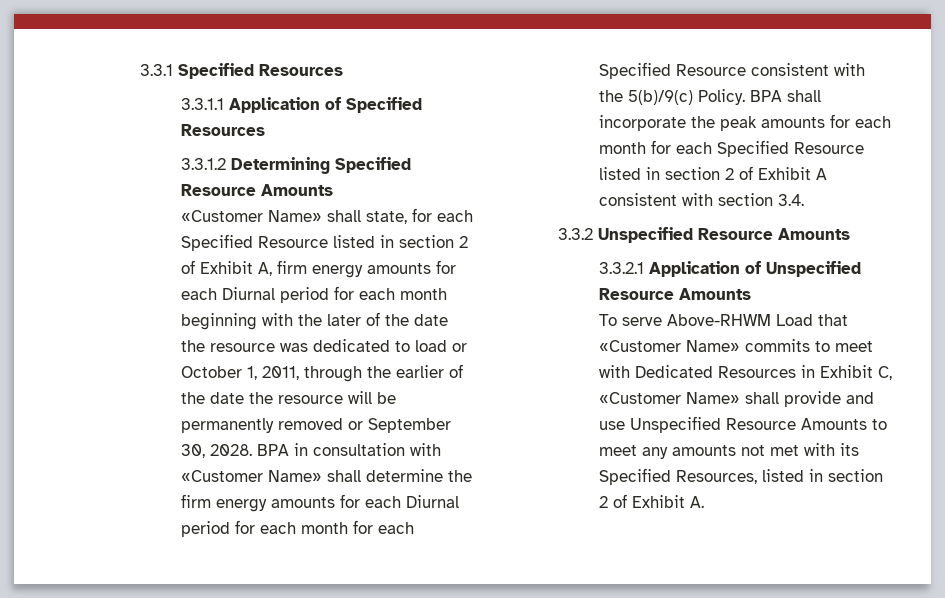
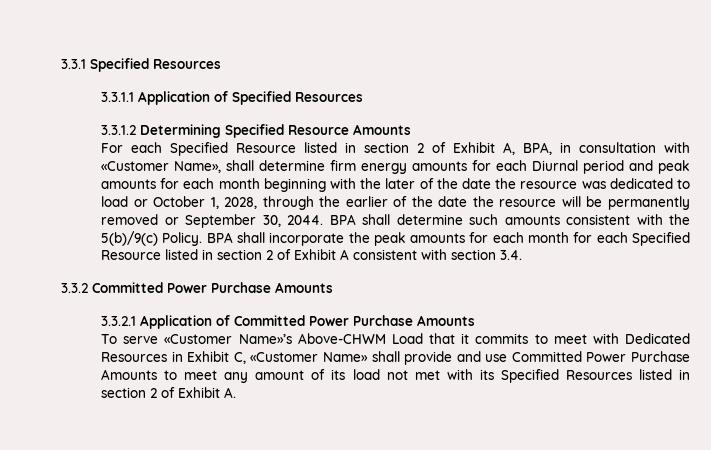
- «Customer Name» shall state, for each Specified Resource listed in section 2 of Exhibit A, firm energy amounts for each Diurnal period for each month beginning with the later of the date the resource was dedicated to load or October 1, 2011, through the earlier of the date the resource will be permanently removed or September 30, 2028. BPA in consultation with «Customer Name» shall determine the firm energy amounts for each Diurnal period for each month for each Specified Resource consistent with the 5(b)/9(c) Policy.
+ For each Specified Resource listed in section 2 of Exhibit A, BPA, in consultation with «Customer Name», shall determine firm energy amounts for each Diurnal period and peak amounts for each month beginning with the later of the date the resource was dedicated to load or October 1, 2028, through the earlier of the date the resource will be permanently removed or September 30, 2044. BPA shall determine such amounts consistent with the 5(b)/9(c) Policy.
- 3.3.2 Unspecified Resource Amounts
+ 3.3.2 Committed Power Purchase Amounts
- 3.3.2.1 Application of Unspecified Resource Amounts
+ 3.3.2.1 Application of Committed Power Purchase Amounts
- To serve Above-RHWM Load that «Customer Name» commits to meet with Dedicated Resources in Exhibit C, «Customer Name» shall provide and use Unspecified Resource Amounts to meet any amounts not met with its Specified Resources, listed in section 2 of Exhibit A.
+ To serve «Customer Name»’s Above-CHWM Load that it commits to meet with Dedicated Resources in Exhibit C, «Customer Name» shall provide and use Committed Power Purchase Amounts to meet any amount of its load not met with its Specified Resources listed in section 2 of Exhibit A.

